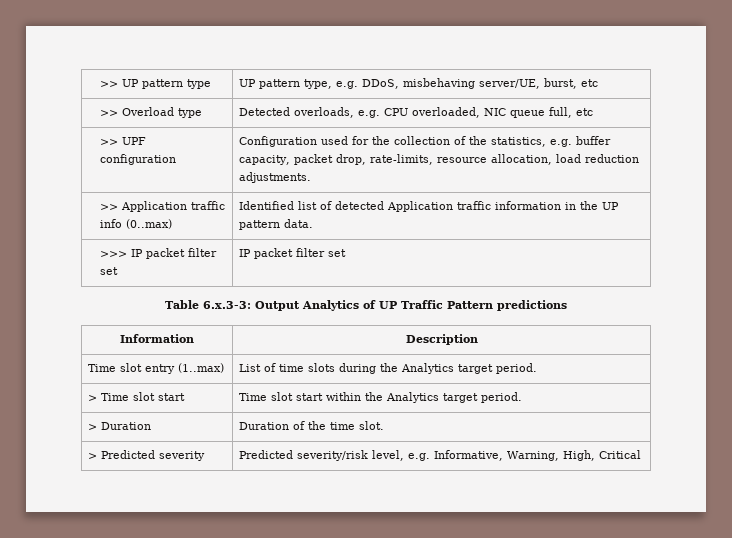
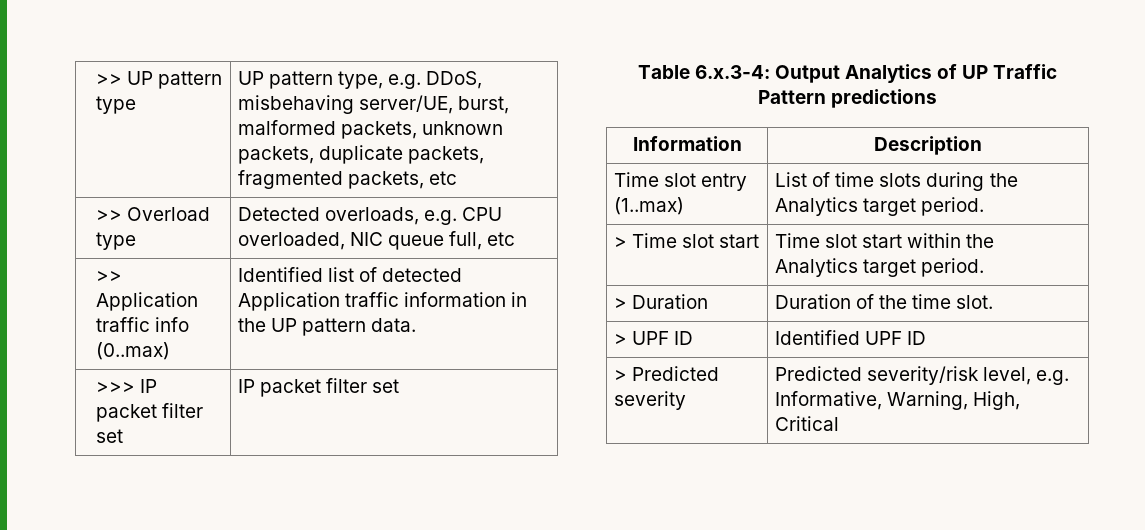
- >> UP pattern type | UP pattern type, e.g. DDoS, misbehaving server/UE, burst, etc
+ >> UP pattern type | UP pattern type, e.g. DDoS, misbehaving server/UE, burst, malformed packets, unknown packets, duplicate packets, fragmented packets, etc
- >> UPF configuration | Configuration used for the collection of the statistics, e.g. buffer capacity, packet drop, rate-limits, resource allocation, load reduction adjustments.
- Table 6.x.3-3: Output Analytics of UP Traffic Pattern predictions
+ Table 6.x.3-4: Output Analytics of UP Traffic Pattern predictions
+ > UPF ID | Identified UPF ID

